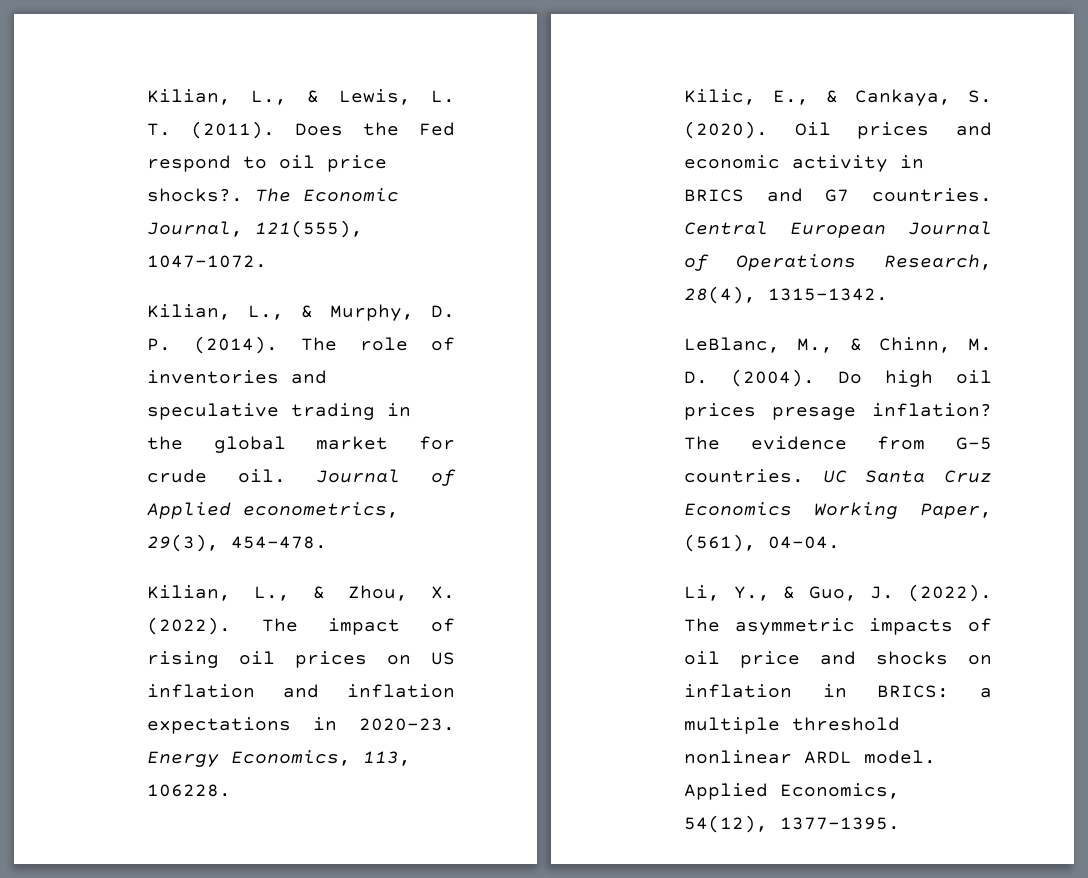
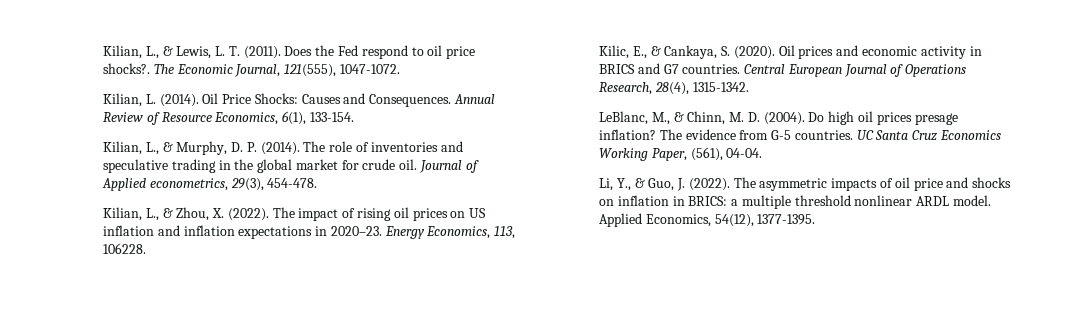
+ Kilian, L. (2014). Oil Price Shocks: Causes and Consequences. Annual Review of Resource Economics, 6(1), 133-154.

